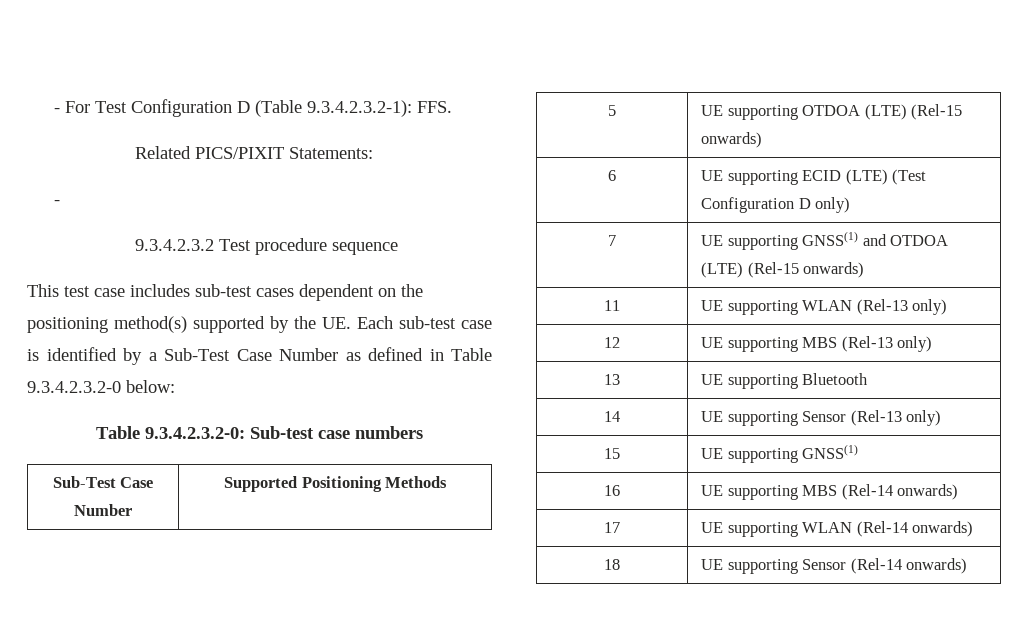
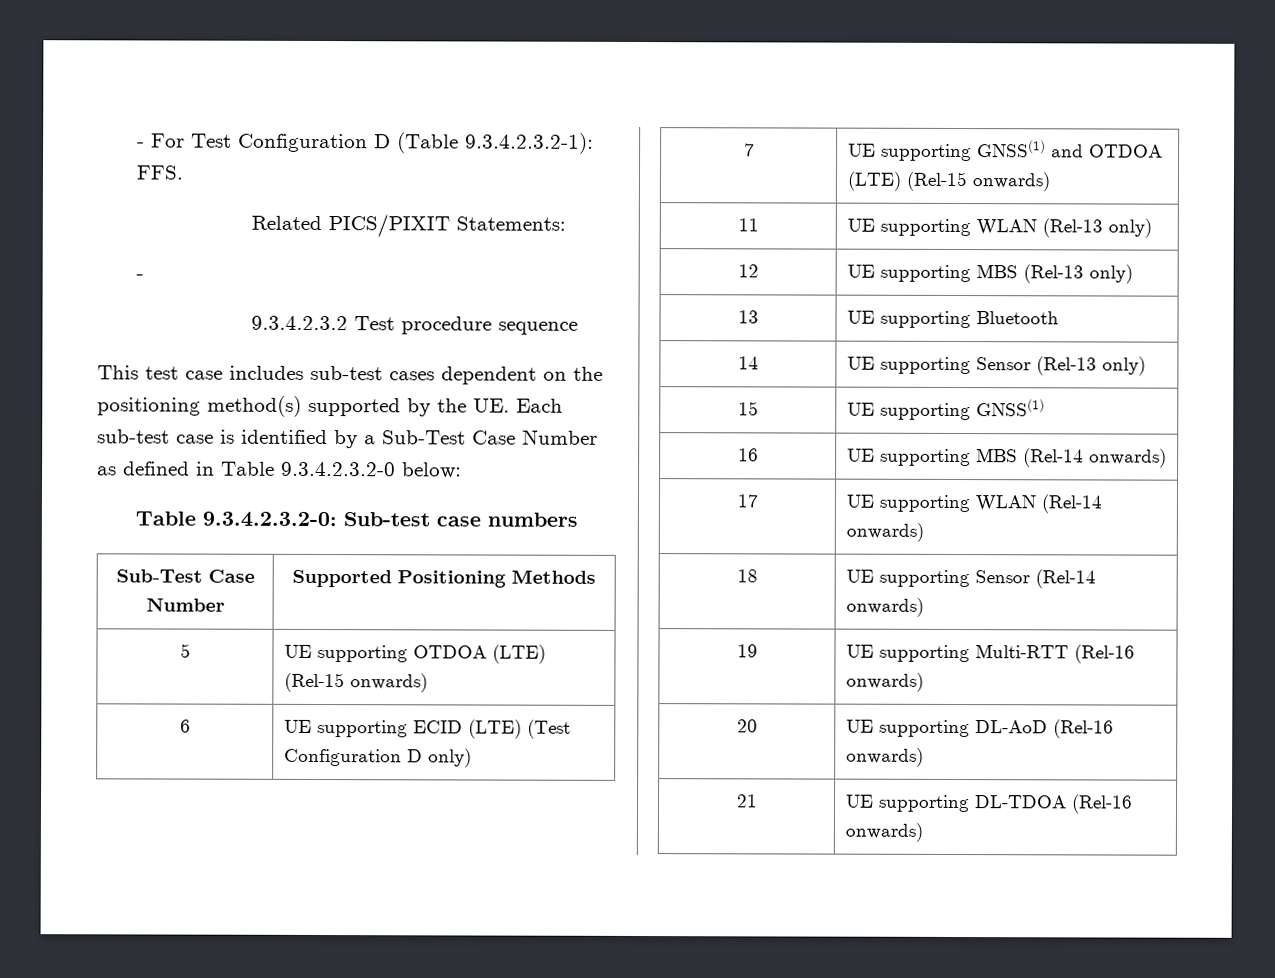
+ 19 | UE supporting Multi-RTT (Rel-16 onwards)
+ 20 | UE supporting DL-AoD (Rel-16 onwards)
+ 21 | UE supporting DL-TDOA (Rel-16 onwards)

